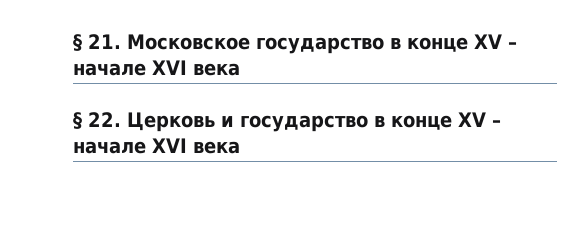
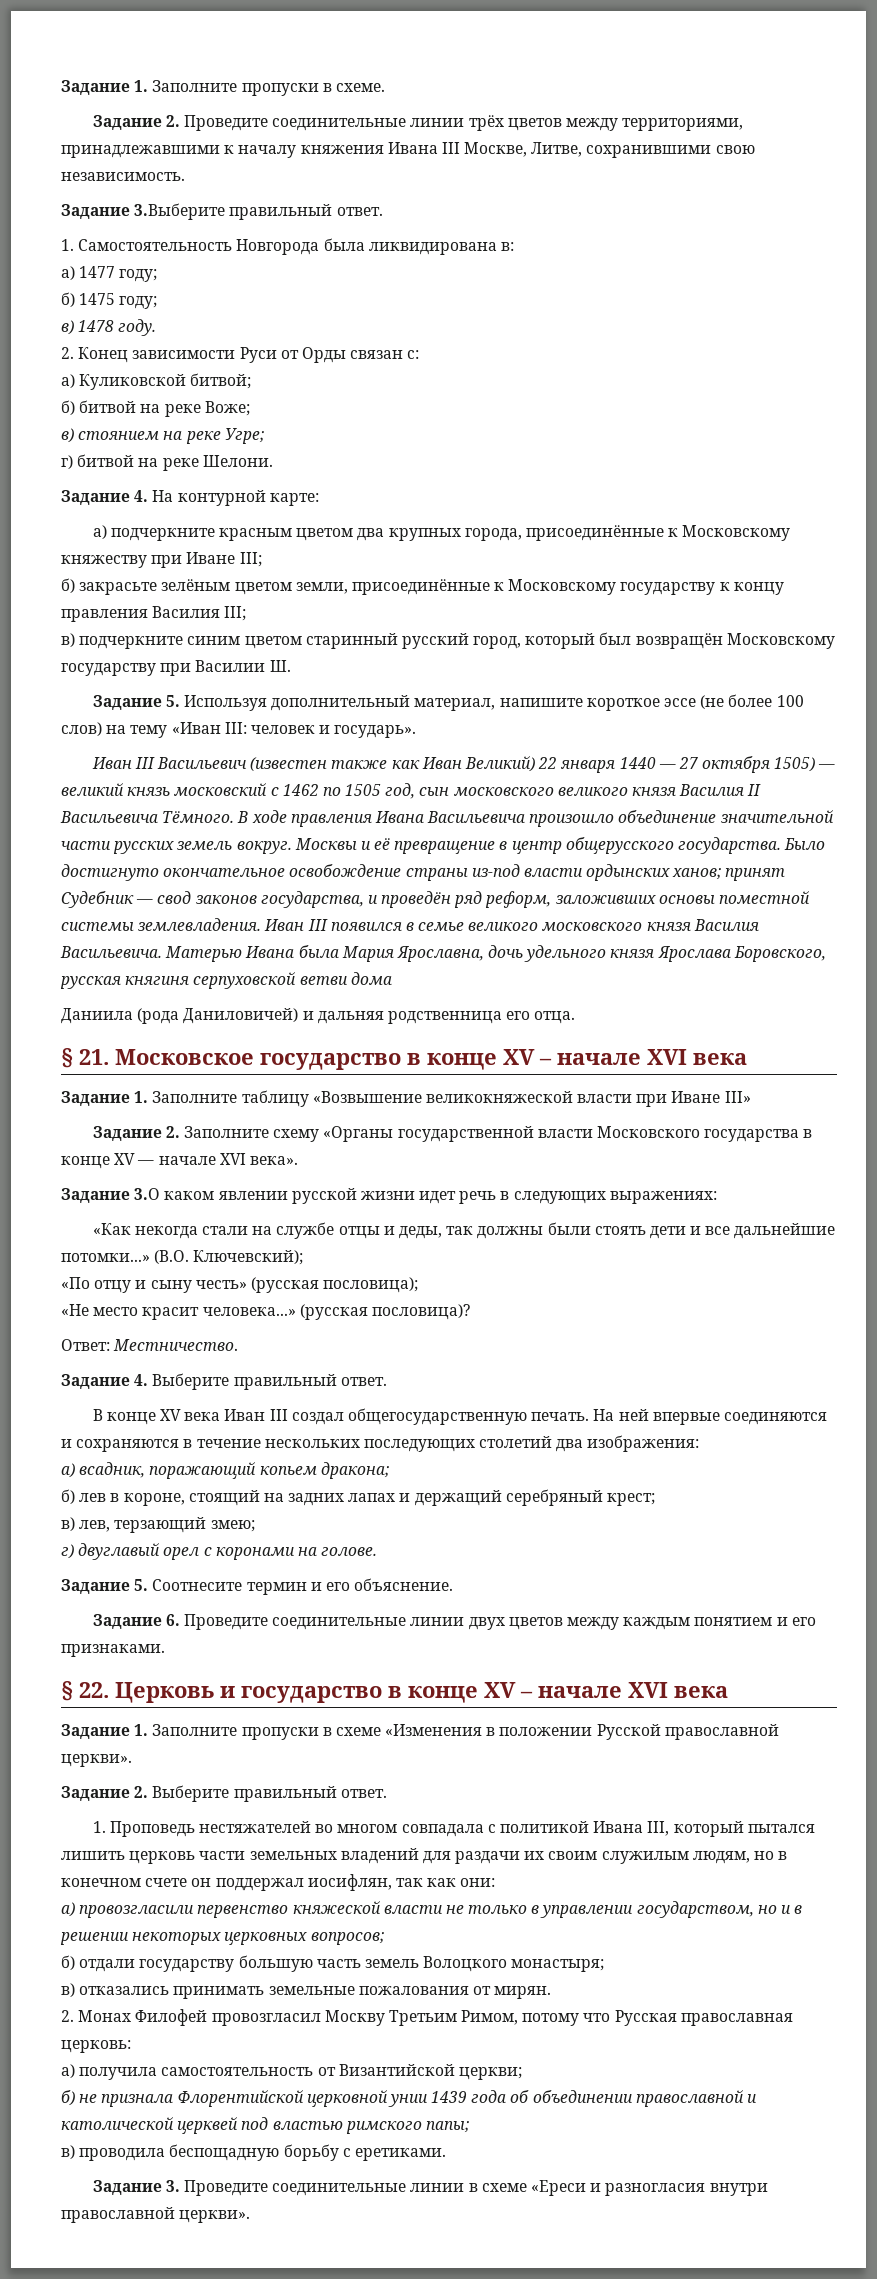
+ Задание 1. Заполните пропуски в схеме.
+ Задание 2. Проведите соединительные линии трёх цветов между территориями, принадлежавшими к началу княжения Ивана III Москве, Литве, сохранившими свою независимость.
+ Задание 3.Выберите правильный ответ.
+ 1. Самостоятельность Новгорода была ликвидирована в:
+ а) 1477 году;
+ б) 1475 году;
+ в) 1478 году.
+ 2. Конец зависимости Руси от Орды связан с:
+ а) Куликовской битвой;
+ б) битвой на реке Воже;
+ в) стоянием на реке Угре;
+ г) битвой на реке Шелони.
+ Задание 4. На контурной карте:
+ а) подчеркните красным цветом два крупных города, присоединённые к Московскому княжеству при Иване III;
+ б) закрасьте зелёным цветом земли, присоединённые к Московскому государству к концу правления Василия III;
+ в) подчеркните синим цветом старинный русский город, который был возвращён Московскому государству при Василии Ш.
+ Задание 5. Используя дополнительный материал, напишите короткое эссе (не более 100 слов) на тему «Иван III: человек и государь».
+ Иван III Васильевич (известен также как Иван Великий) 22 января 1440 — 27 октября 1505) — великий князь московский с 1462 по 1505 год, сын московского великого князя Василия II Васильевича Тёмного. В ходе правления Ивана Васильевича произошло объединение значительной части русских земель вокруг. Москвы и её превращение в центр общерусского государства. Было достигнуто окончательное освобождение страны из-под власти ордынских ханов; принят Судебник — свод законов государства, и проведён ряд реформ, заложивших основы поместной системы землевладения. Иван III появился в семье великого московского князя Василия Васильевича. Матерью Ивана была Мария Ярославна, дочь удельного князя Ярослава Боровского, русская княгиня серпуховской ветви дома
+ Даниила (рода Даниловичей) и дальняя родственница его отца.
+ Задание 1. Заполните таблицу «Возвышение великокняжеской власти при Иване III»
+ Задание 2. Заполните схему «Органы государственной власти Московского государства в конце XV — начале XVI века».
+ Задание 3.О каком явлении русской жизни идет речь в следующих выражениях:
+ «Как некогда стали на службе отцы и деды, так должны были стоять дети и все дальнейшие потомки...» (В.О. Ключевский);
+ «По отцу и сыну честь» (русская пословица);
+ «Не место красит человека...» (русская пословица)?
+ Ответ: Местничество.
+ Задание 4. Выберите правильный ответ.
+ В конце XV века Иван III создал общегосударственную печать. На ней впервые соединяются и сохраняются в течение нескольких последующих столетий два изображения:
+ а) всадник, поражающий копьем дракона;
+ б) лев в короне, стоящий на задних лапах и держащий серебряный крест;
+ в) лев, терзающий змею;
+ г) двуглавый орел с коронами на голове.
+ Задание 5. Соотнесите термин и его объяснение.
+ Задание 6. Проведите соединительные линии двух цветов между каждым понятием и его признаками.
+ Задание 1. Заполните пропуски в схеме «Изменения в положении Русской православной церкви».
+ Задание 2. Выберите правильный ответ.
+ 1. Проповедь нестяжателей во многом совпадала с политикой Ивана III, который пытался лишить церковь части земельных владений для раздачи их своим служилым людям, но в конечном счете он поддержал иосифлян, так как они:
+ а) провозгласили первенство княжеской власти не только в управлении государством, но и в решении некоторых церковных вопросов;
+ б) отдали государству большую часть земель Волоцкого монастыря;
+ в) отказались принимать земельные пожалования от мирян.
+ 2. Монах Филофей провозгласил Москву Третьим Римом, потому что Русская православная церковь:
+ а) получила самостоятельность от Византийской церкви;
+ б) не признала Флорентийской церковной унии 1439 года об объединении православной и католической церквей под властью римского папы;
+ в) проводила беспощадную борьбу с еретиками.
+ Задание 3. Проведите соединительные линии в схеме «Ереси и разногласия внутри православной церкви».

